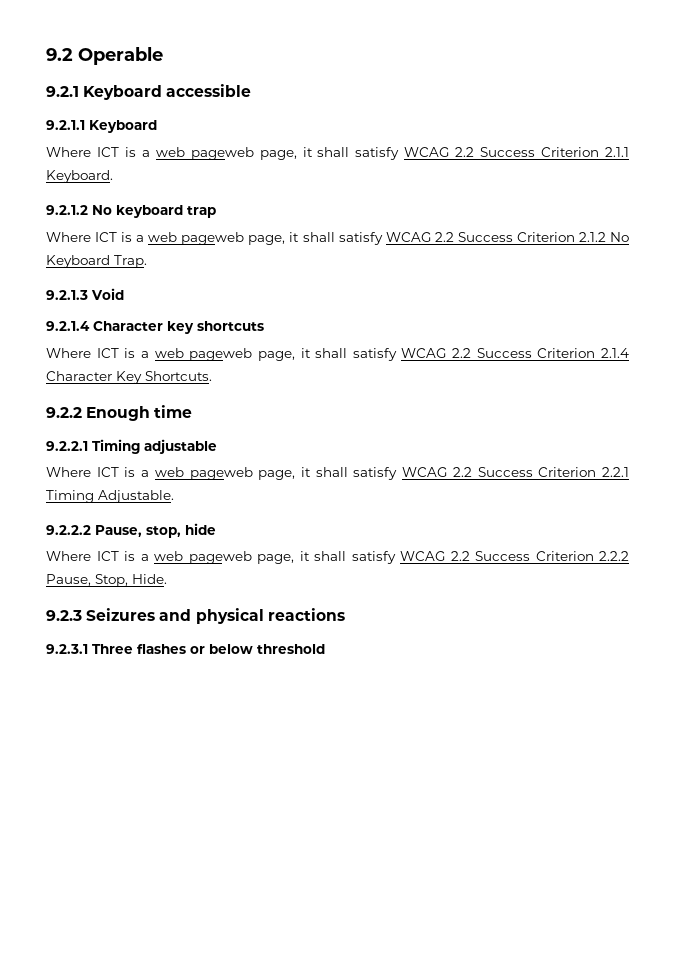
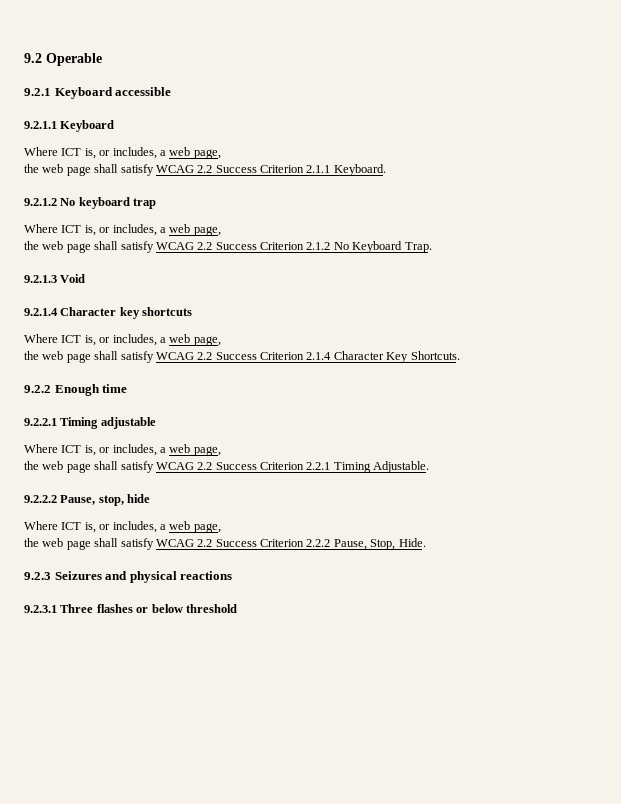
  9.2.1.1 Keyboard
- Where ICT is a web pageweb page, it shall satisfy WCAG 2.2 Success Criterion 2.1.1 Keyboard.
+ Where ICT is, or includes, a web page,
+ the web page shall satisfy WCAG 2.2 Success Criterion 2.1.1 Keyboard.
  9.2.1.2 No keyboard trap
- Where ICT is a web pageweb page, it shall satisfy WCAG 2.2 Success Criterion 2.1.2 No Keyboard Trap.
+ Where ICT is, or includes, a web page,
+ the web page shall satisfy WCAG 2.2 Success Criterion 2.1.2 No Keyboard Trap.
  9.2.1.4 Character key shortcuts
- Where ICT is a web pageweb page, it shall satisfy WCAG 2.2 Success Criterion 2.1.4 Character Key Shortcuts.
+ Where ICT is, or includes, a web page,
+ the web page shall satisfy WCAG 2.2 Success Criterion 2.1.4 Character Key Shortcuts.
  9.2.2.1 Timing adjustable
- Where ICT is a web pageweb page, it shall satisfy WCAG 2.2 Success Criterion 2.2.1 Timing Adjustable.
+ Where ICT is, or includes, a web page,
+ the web page shall satisfy WCAG 2.2 Success Criterion 2.2.1 Timing Adjustable.
  9.2.2.2 Pause, stop, hide
- Where ICT is a web pageweb page, it shall satisfy WCAG 2.2 Success Criterion 2.2.2 Pause, Stop, Hide.
+ Where ICT is, or includes, a web page,
+ the web page shall satisfy WCAG 2.2 Success Criterion 2.2.2 Pause, Stop, Hide.

